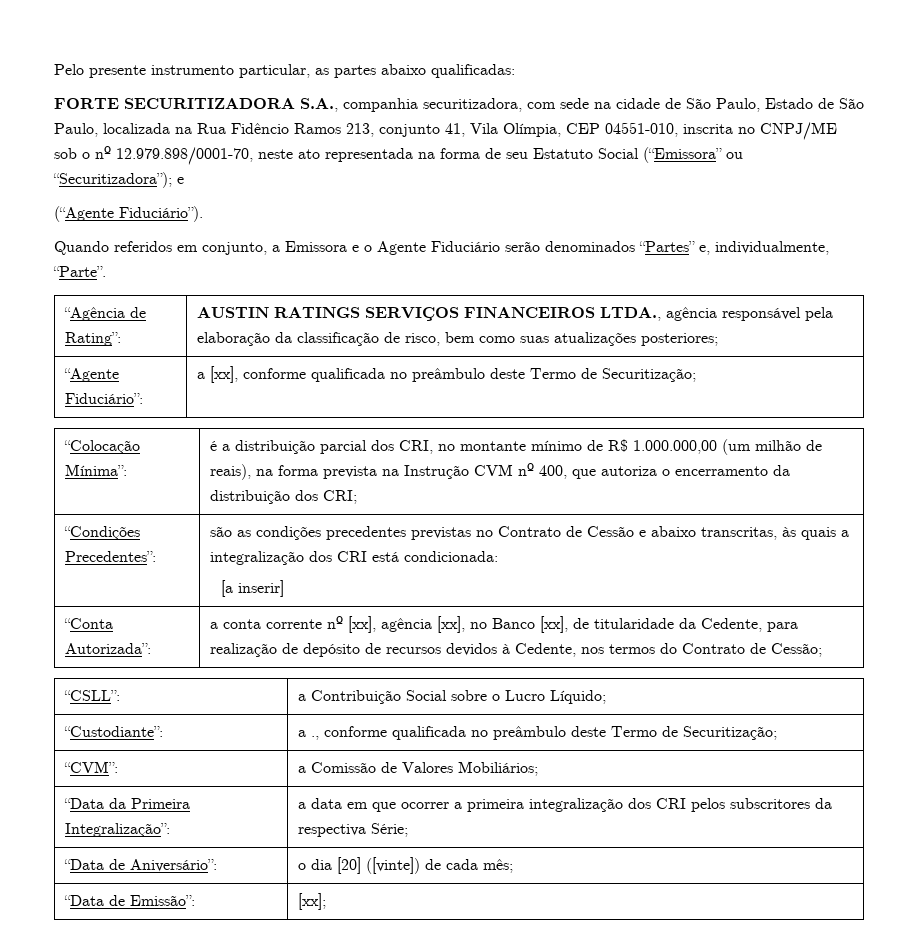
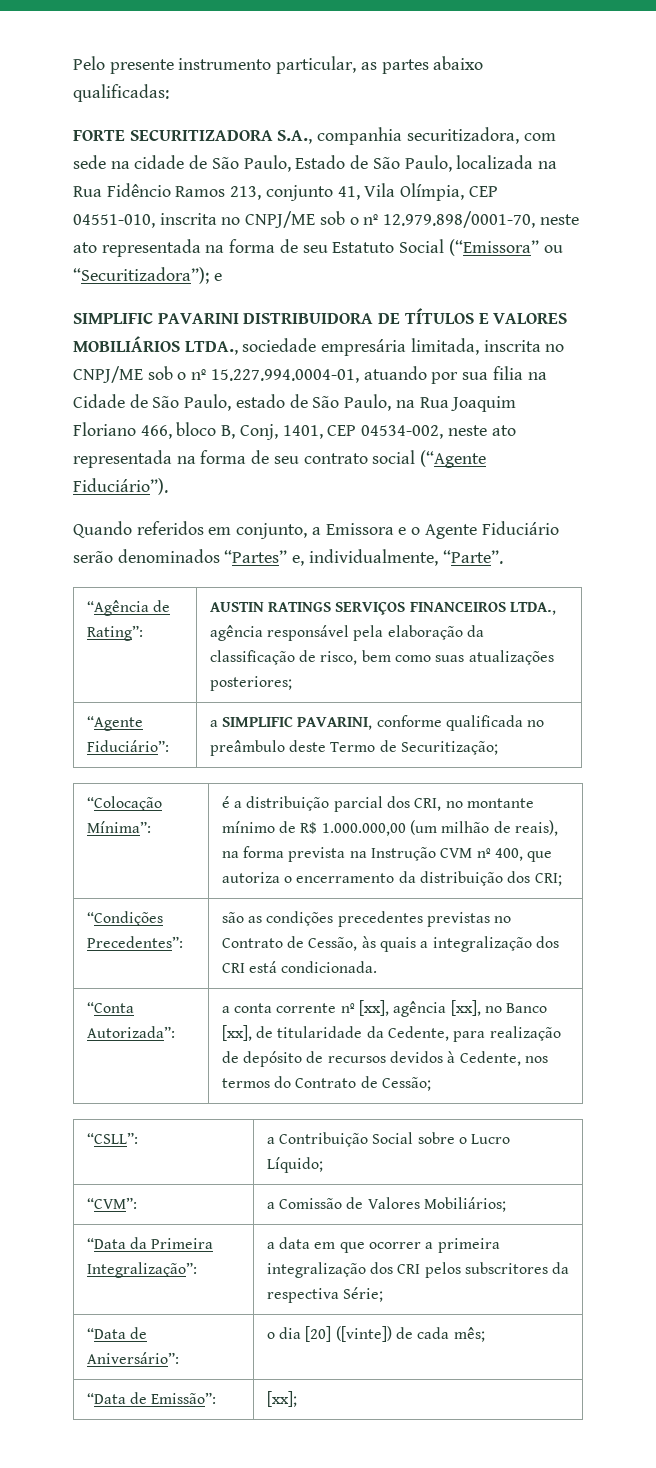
- (“Agente Fiduciário”).
+ SIMPLIFIC PAVARINI DISTRIBUIDORA DE TÍTULOS E VALORES MOBILIÁRIOS LTDA., sociedade empresária limitada, inscrita no CNPJ/ME sob o nº 15.227.994.0004-01, atuando por sua filia na Cidade de São Paulo, estado de São Paulo, na Rua Joaquim Floriano 466, bloco B, Conj, 1401, CEP 04534-002, neste ato representada na forma de seu contrato social (“Agente Fiduciário”).
- “Agente Fiduciário”: | a [xx], conforme qualificada no preâmbulo deste Termo de Securitização;
+ “Agente Fiduciário”: | a SIMPLIFIC PAVARINI, conforme qualificada no preâmbulo deste Termo de Securitização;
- “Condições Precedentes”: | são as condições precedentes previstas no Contrato de Cessão e abaixo transcritas, às quais a integralização dos CRI está condicionada:
- [a inserir]
+ “Condições Precedentes”: | são as condições precedentes previstas no Contrato de Cessão, às quais a integralização dos CRI está condicionada.
- “Custodiante”: | a ., conforme qualificada no preâmbulo deste Termo de Securitização;

